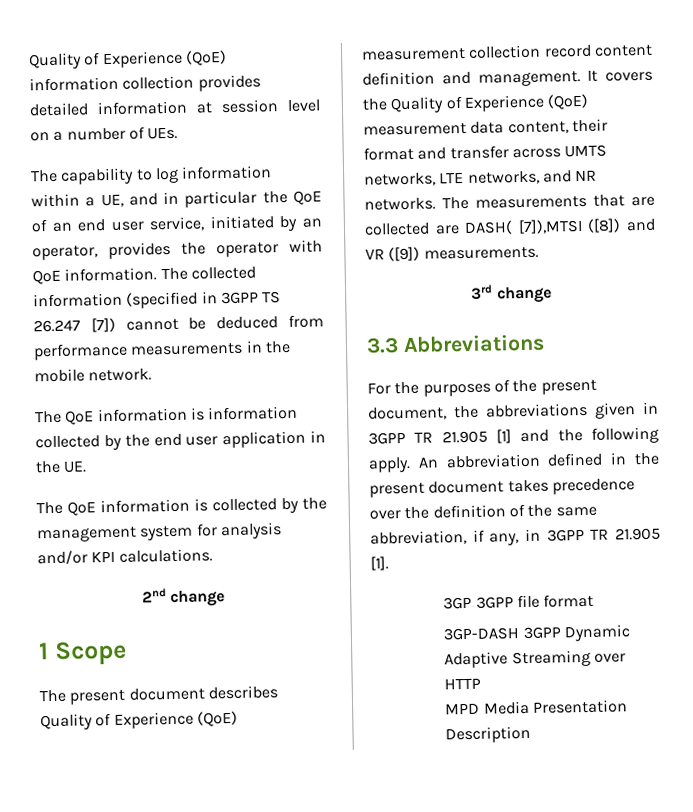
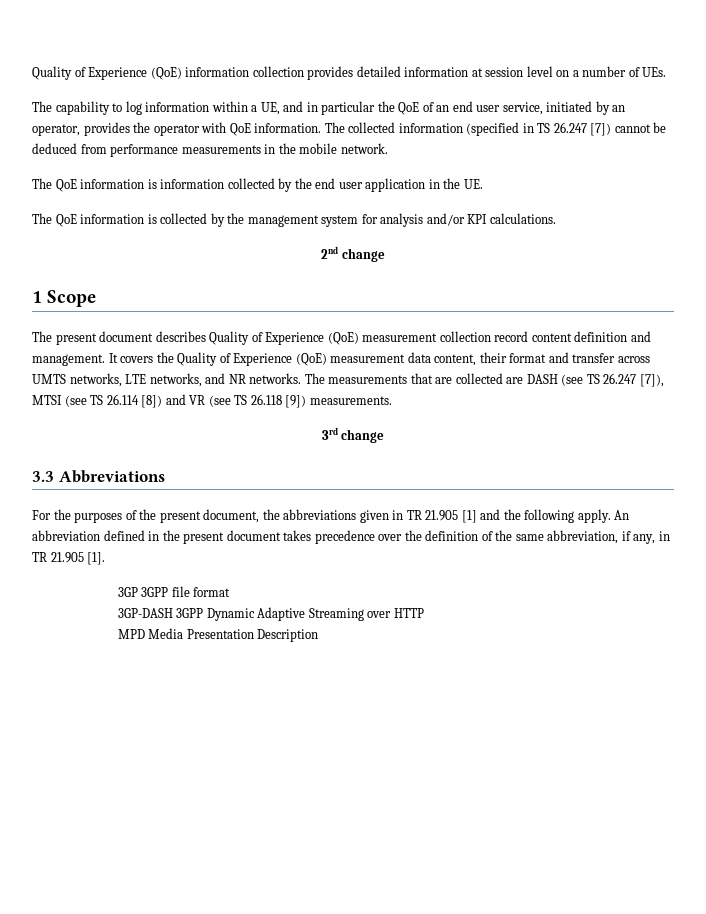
- The collected information (specified in 3GPP TS 26.247 [7]) cannot be deduced from performance measurements in the mobile network.
+ The collected information (specified in TS 26.247 [7]) cannot be deduced from performance measurements in the mobile network.
- The measurements that are collected are DASH( [7]),MTSI ([8]) and VR ([9]) measurements.
+ The measurements that are collected are DASH (see TS 26.247 [7]), MTSI (see TS 26.114 [8]) and VR (see TS 26.118 [9]) measurements.
- For the purposes of the present document, the abbreviations given in 3GPP TR 21.905 [1] and the following apply.
+ For the purposes of the present document, the abbreviations given in TR 21.905 [1] and the following apply.
- An abbreviation defined in the present document takes precedence over the definition of the same abbreviation, if any, in 3GPP TR 21.905 [1].
+ An abbreviation defined in the present document takes precedence over the definition of the same abbreviation, if any, in TR 21.905 [1].

